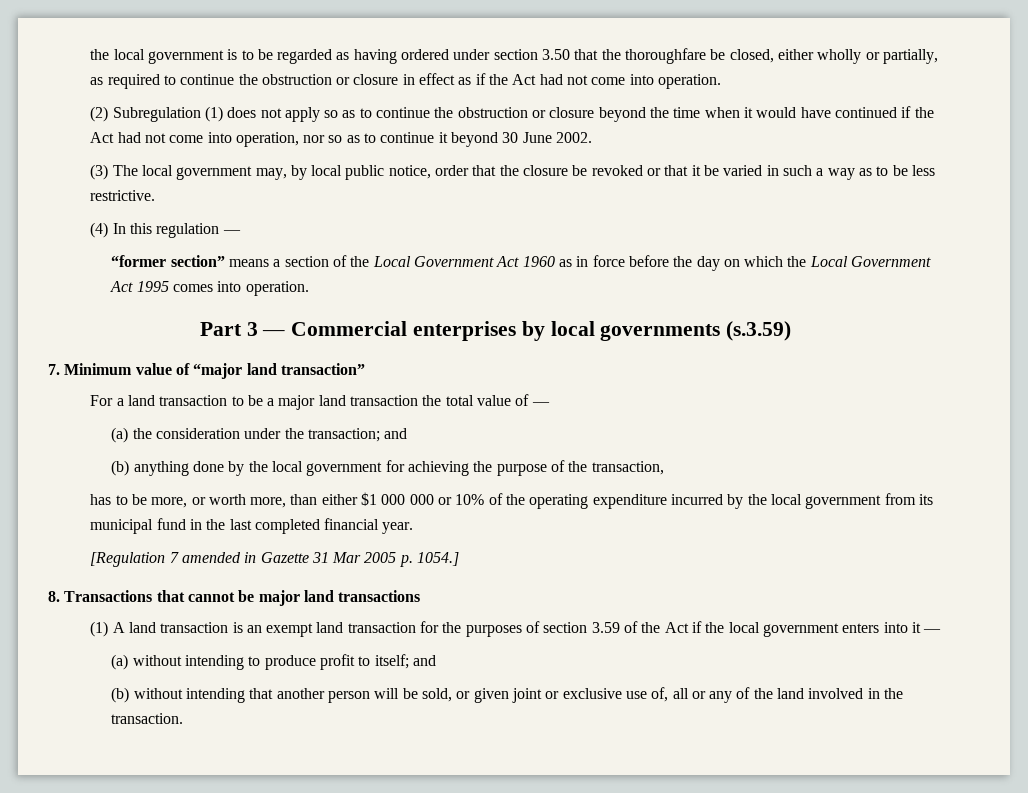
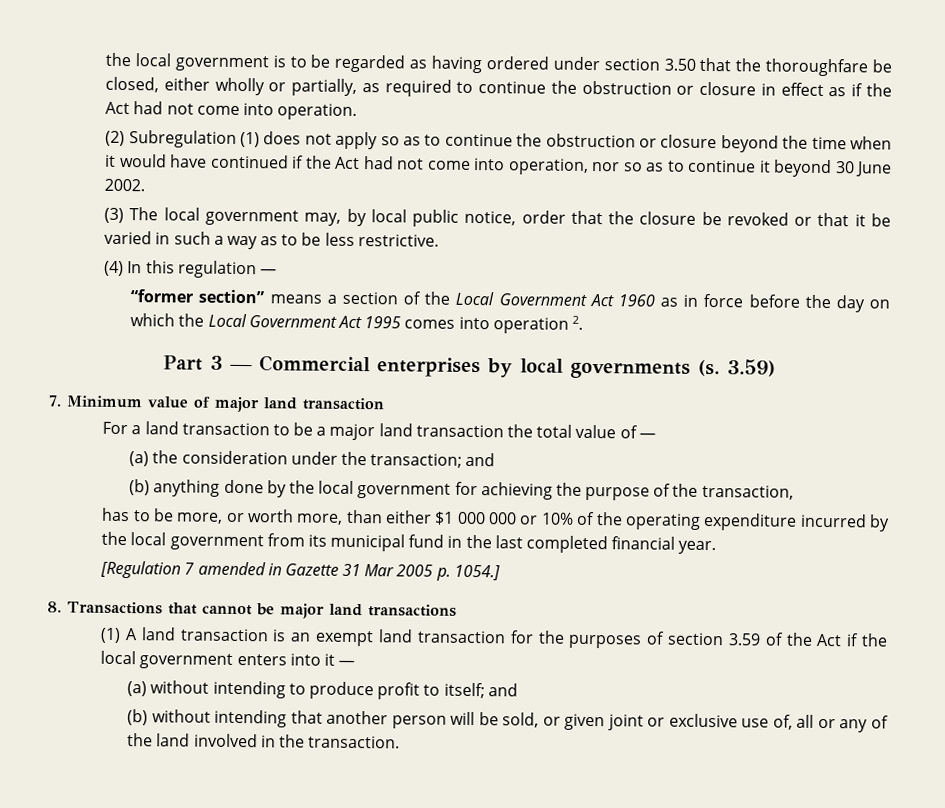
- “former section” means a section of the Local Government Act 1960 as in force before the day on which the Local Government Act 1995 comes into operation.
+ “former section” means a section of the Local Government Act 1960 as in force before the day on which the Local Government Act 1995 comes into operation 2.
- Part 3 — Commercial enterprises by local governments (s.3.59)
+ Part 3 — Commercial enterprises by local governments (s. 3.59)
- 7. Minimum value of “major land transaction”
+ 7. Minimum value of major land transaction

